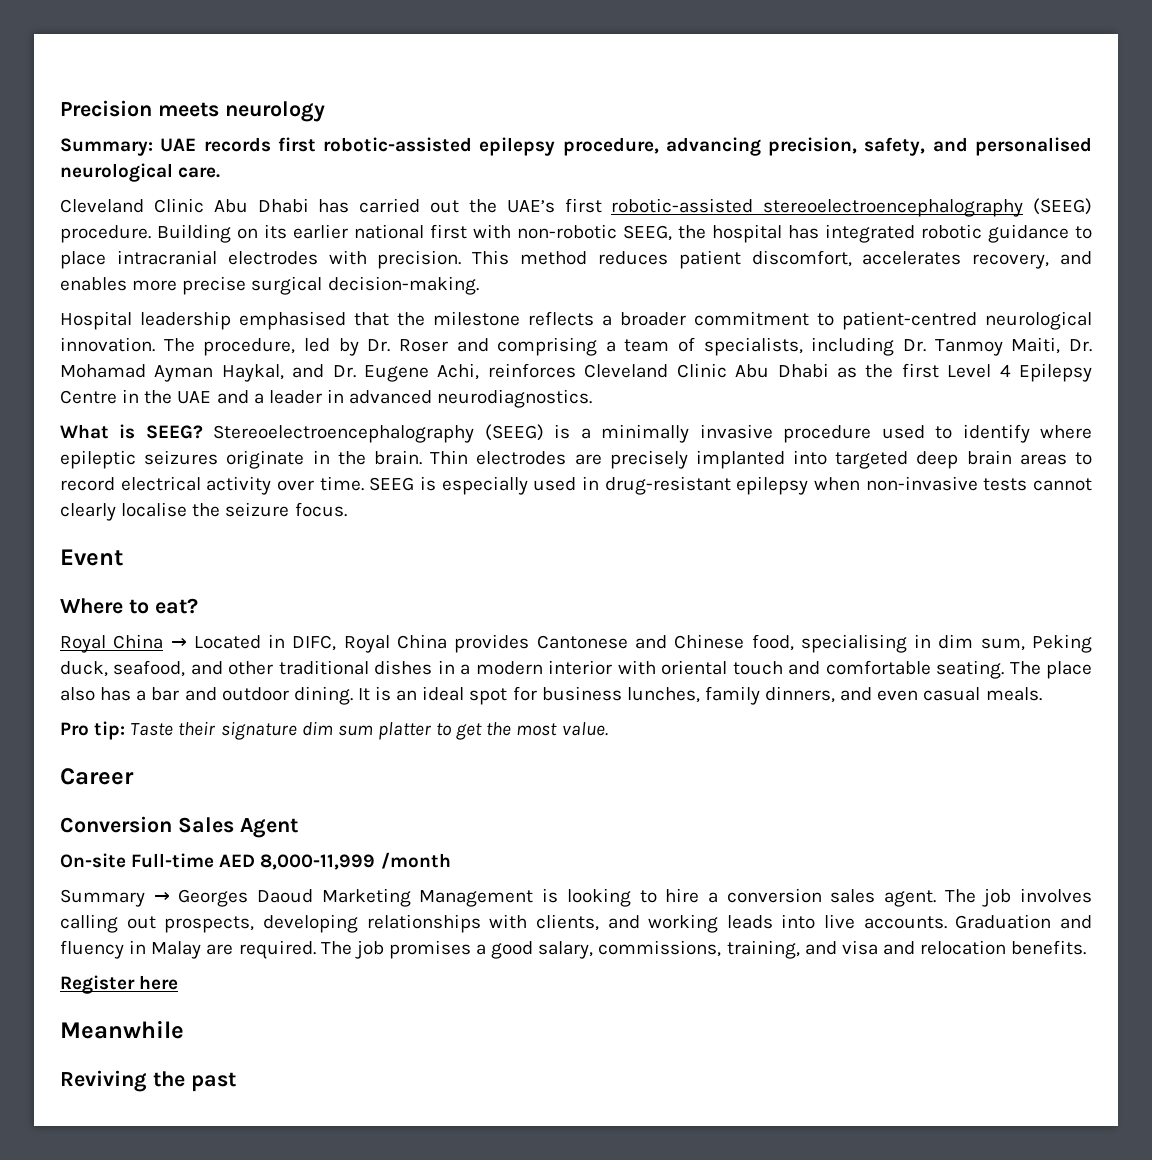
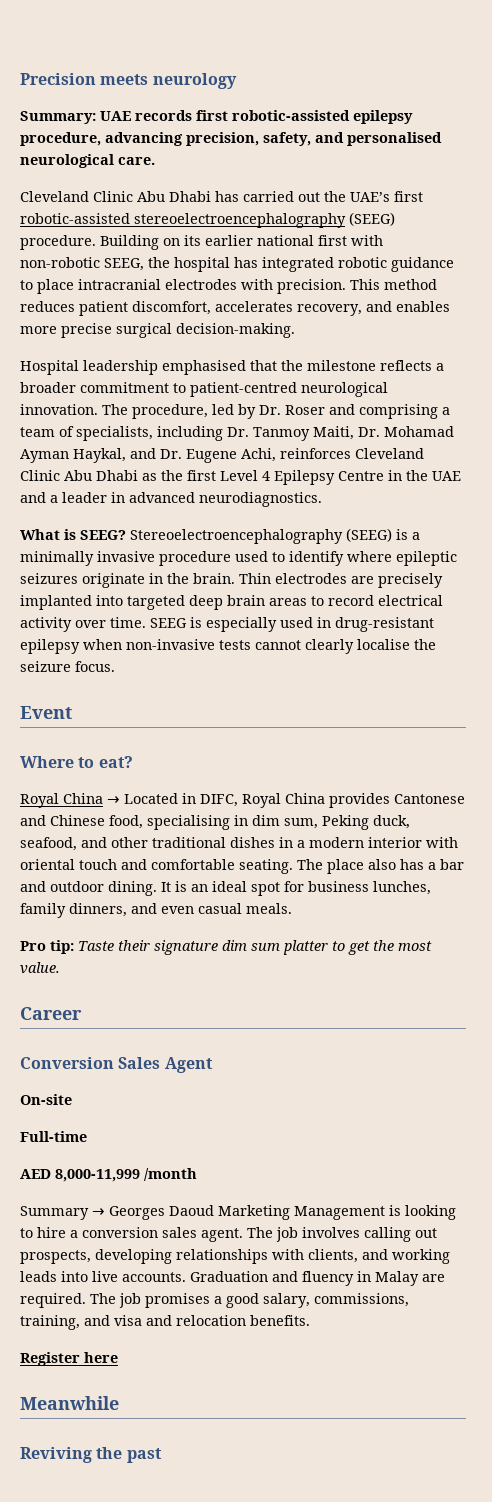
- On-site Full-time AED 8,000-11,999 /month
+ On-site
+ Full-time
+ AED 8,000-11,999 /month

